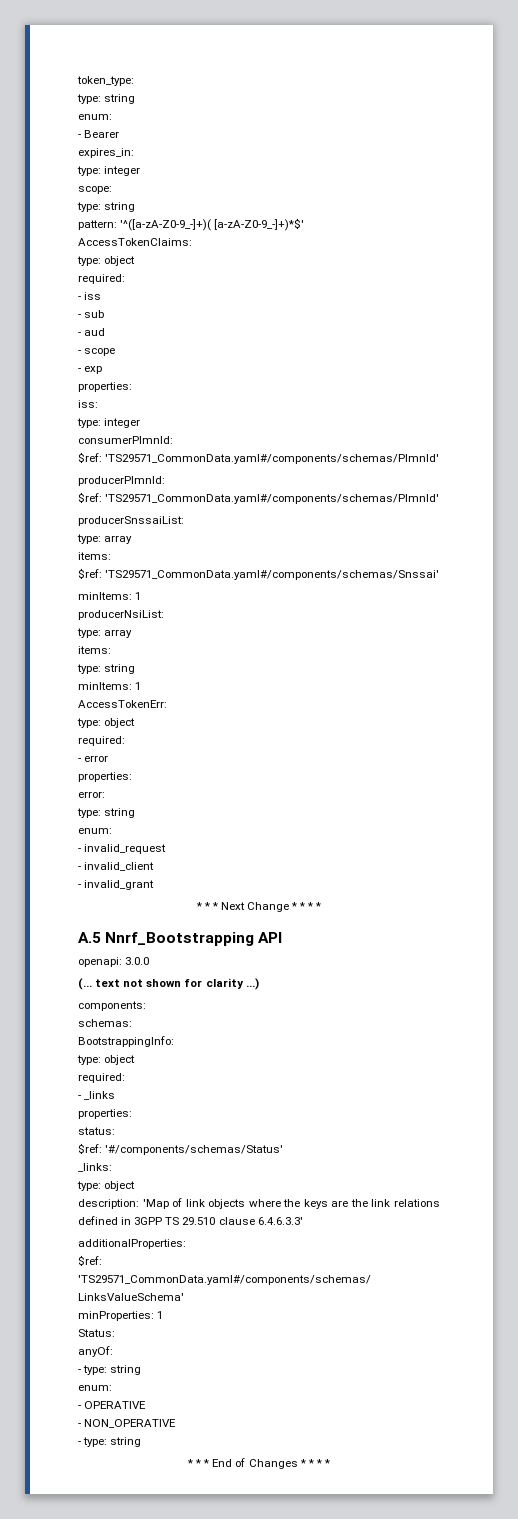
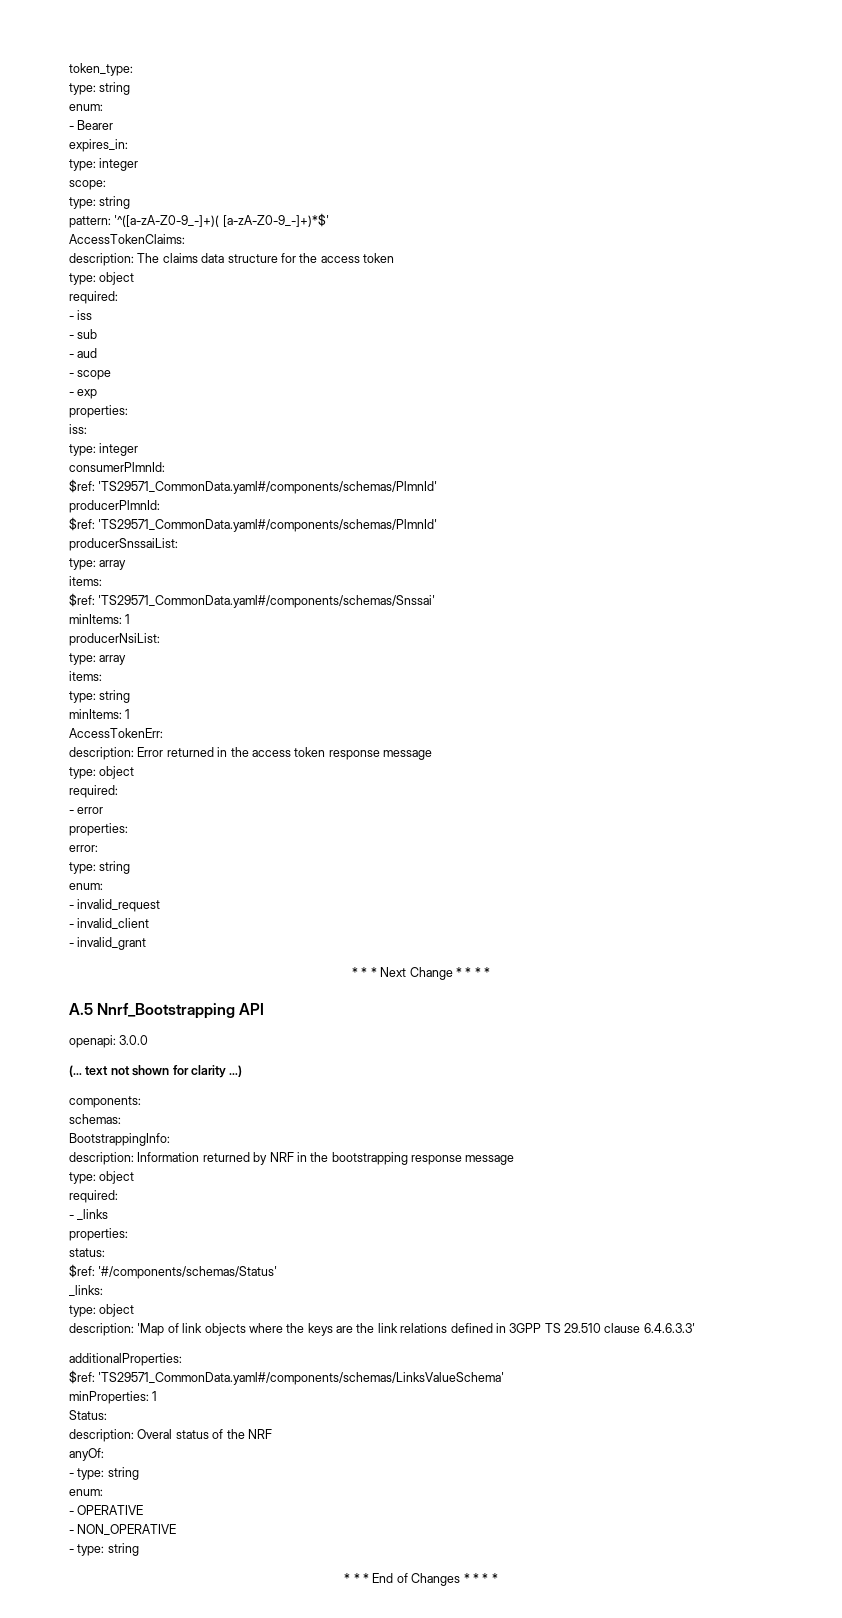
+ description: The claims data structure for the access token
+ description: Error returned in the access token response message
+ description: Information returned by NRF in the bootstrapping response message
+ description: Overal status of the NRF

